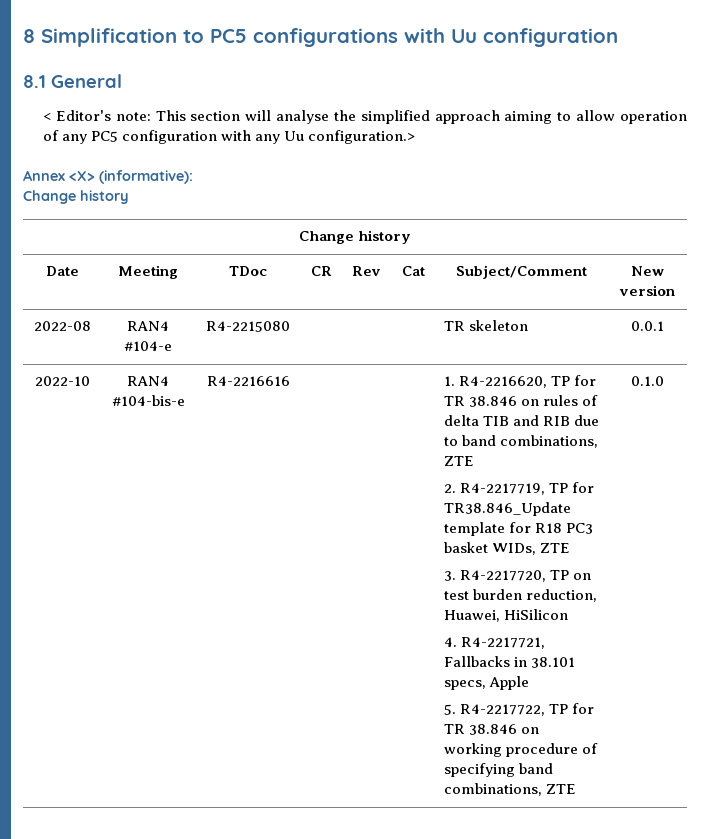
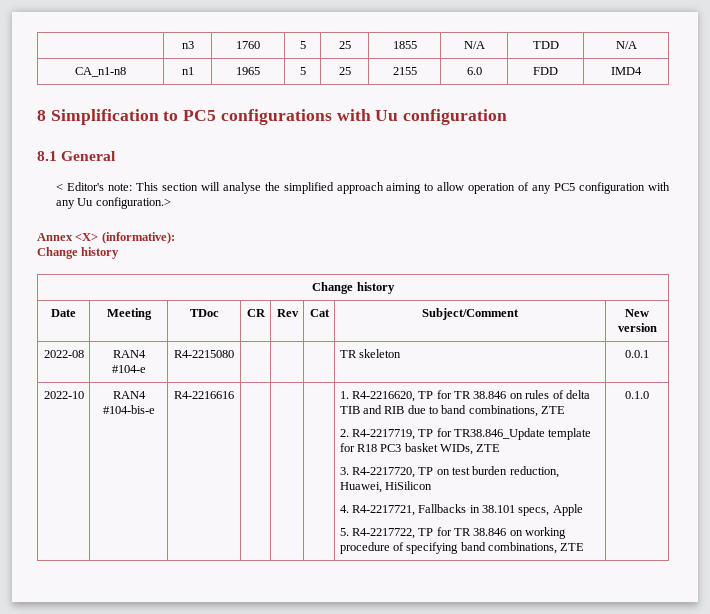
+ | n3 | 1760 | 5 | 25 | 1855 | N/A | TDD | N/A
+ CA_n1-n8 | n1 | 1965 | 5 | 25 | 2155 | 6.0 | FDD | IMD4

